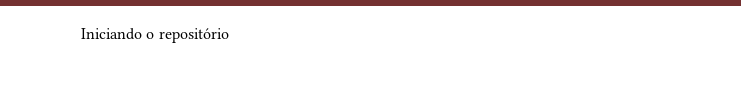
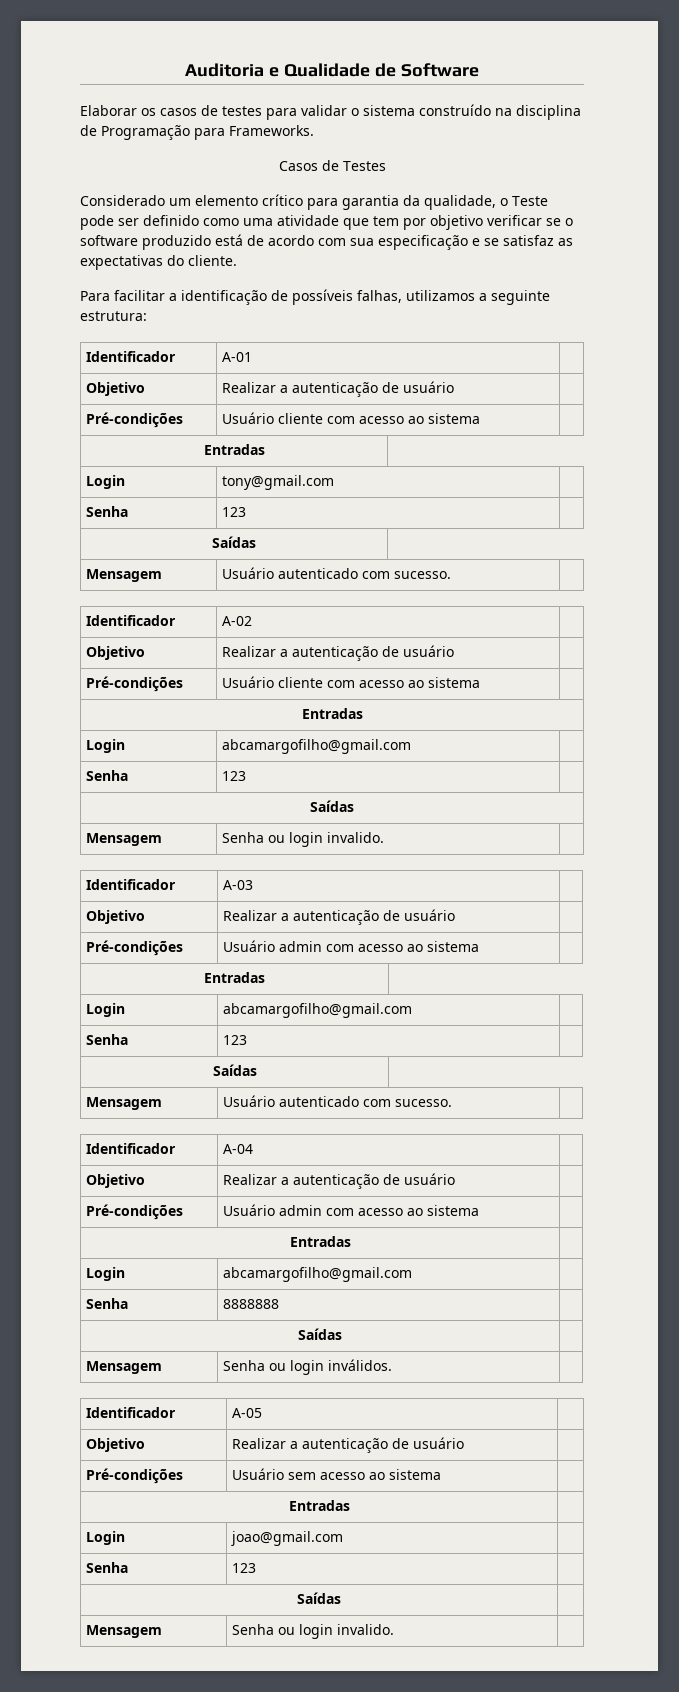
- Iniciando o repositório
+ Auditoria e Qualidade de Software
+ Elaborar os casos de testes para validar o sistema construído na disciplina de Programação para Frameworks.
+ Casos de Testes
+ Considerado um elemento crítico para garantia da qualidade, o Teste pode ser definido como uma atividade que tem por objetivo verificar se o software produzido está de acordo com sua especificação e se satisfaz as expectativas do cliente.
+ Para facilitar a identificação de possíveis falhas, utilizamos a seguinte estrutura:
+ Identificador | A-01 |
+ Objetivo | Realizar a autenticação de usuário |
+ Pré-condições | Usuário cliente com acesso ao sistema |
+ Entradas
+ Login | tony@gmail.com |
+ Senha | 123 |
+ Saídas
+ Mensagem | Usuário autenticado com sucesso. |
+ Identificador | A-02 |
+ Objetivo | Realizar a autenticação de usuário |
+ Pré-condições | Usuário cliente com acesso ao sistema |
+ Entradas
+ Login | abcamargofilho@gmail.com |
+ Senha | 123 |
+ Saídas
+ Mensagem | Senha ou login invalido. |
+ Identificador | A-03 |
+ Objetivo | Realizar a autenticação de usuário |
+ Pré-condições | Usuário admin com acesso ao sistema |
+ Entradas
+ Login | abcamargofilho@gmail.com |
+ Senha | 123 |
+ Saídas
+ Mensagem | Usuário autenticado com sucesso. |
+ Identificador | A-04 |
+ Objetivo | Realizar a autenticação de usuário |
+ Pré-condições | Usuário admin com acesso ao sistema |
+ Entradas |
+ Login | abcamargofilho@gmail.com |
+ Senha | 8888888 |
+ Saídas |
+ Mensagem | Senha ou login inválidos. |
+ Identificador | A-05 |
+ Objetivo | Realizar a autenticação de usuário |
+ Pré-condições | Usuário sem acesso ao sistema |
+ Entradas |
+ Login | joao@gmail.com |
+ Senha | 123 |
+ Saídas |
+ Mensagem | Senha ou login invalido. |

